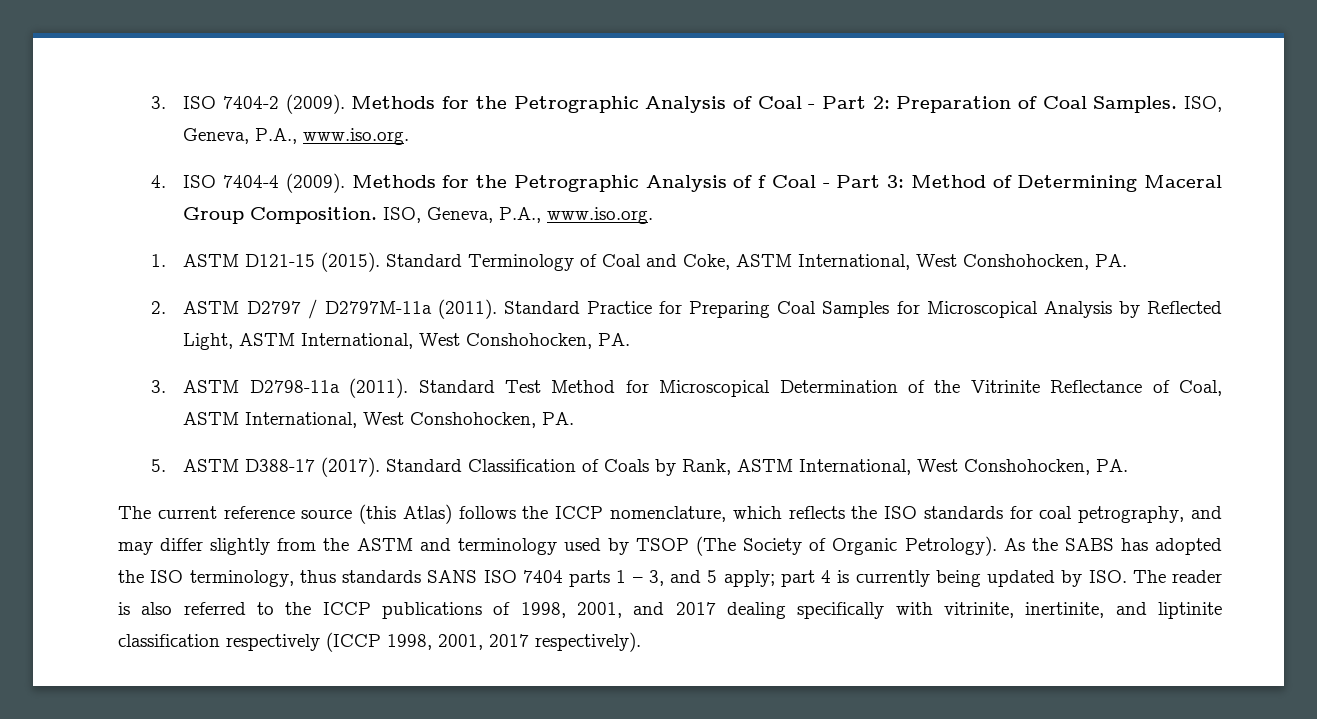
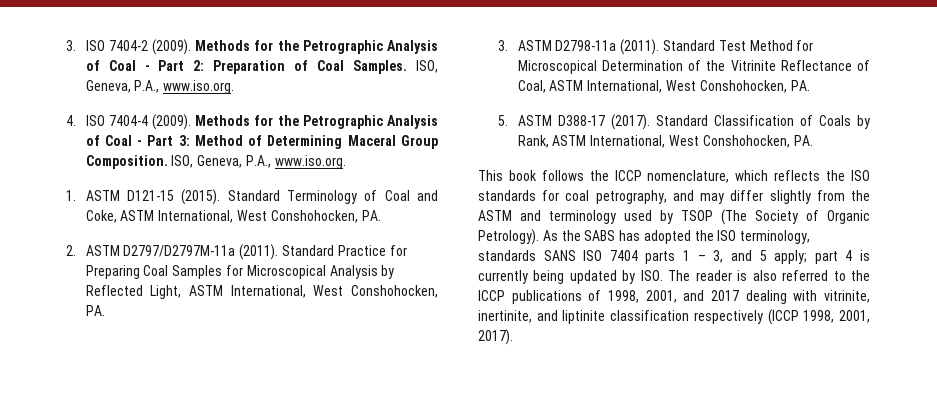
- Methods for the Petrographic Analysis of f Coal - Part 3: Method of Determining Maceral Group Composition.
+ Methods for the Petrographic Analysis of Coal - Part 3: Method of Determining Maceral Group Composition.
- 2. ASTM D2797 / D2797M-11a (2011).
+ 2. ASTM D2797/D2797M-11a (2011).
- The current reference source (this Atlas) follows the ICCP nomenclature, which reflects the ISO standards for coal petrography, and may differ slightly from the ASTM and terminology used by TSOP (The Society of Organic Petrology).
+ This book follows the ICCP nomenclature, which reflects the ISO standards for coal petrography, and may differ slightly from the ASTM and terminology used by TSOP (The Society of Organic Petrology).
- As the SABS has adopted the ISO terminology, thus standards SANS ISO 7404 parts 1 – 3, and 5 apply; part 4 is currently being updated by ISO. The reader is also referred to the ICCP publications of 1998, 2001, and 2017 dealing specifically with vitrinite, inertinite, and liptinite classification respectively (ICCP 1998, 2001, 2017 respectively).
+ As the SABS has adopted the ISO terminology, standards SANS ISO 7404 parts 1 – 3, and 5 apply; part 4 is currently being updated by ISO. The reader is also referred to the ICCP publications of 1998, 2001, and 2017 dealing with vitrinite, inertinite, and liptinite classification respectively (ICCP 1998, 2001, 2017).

